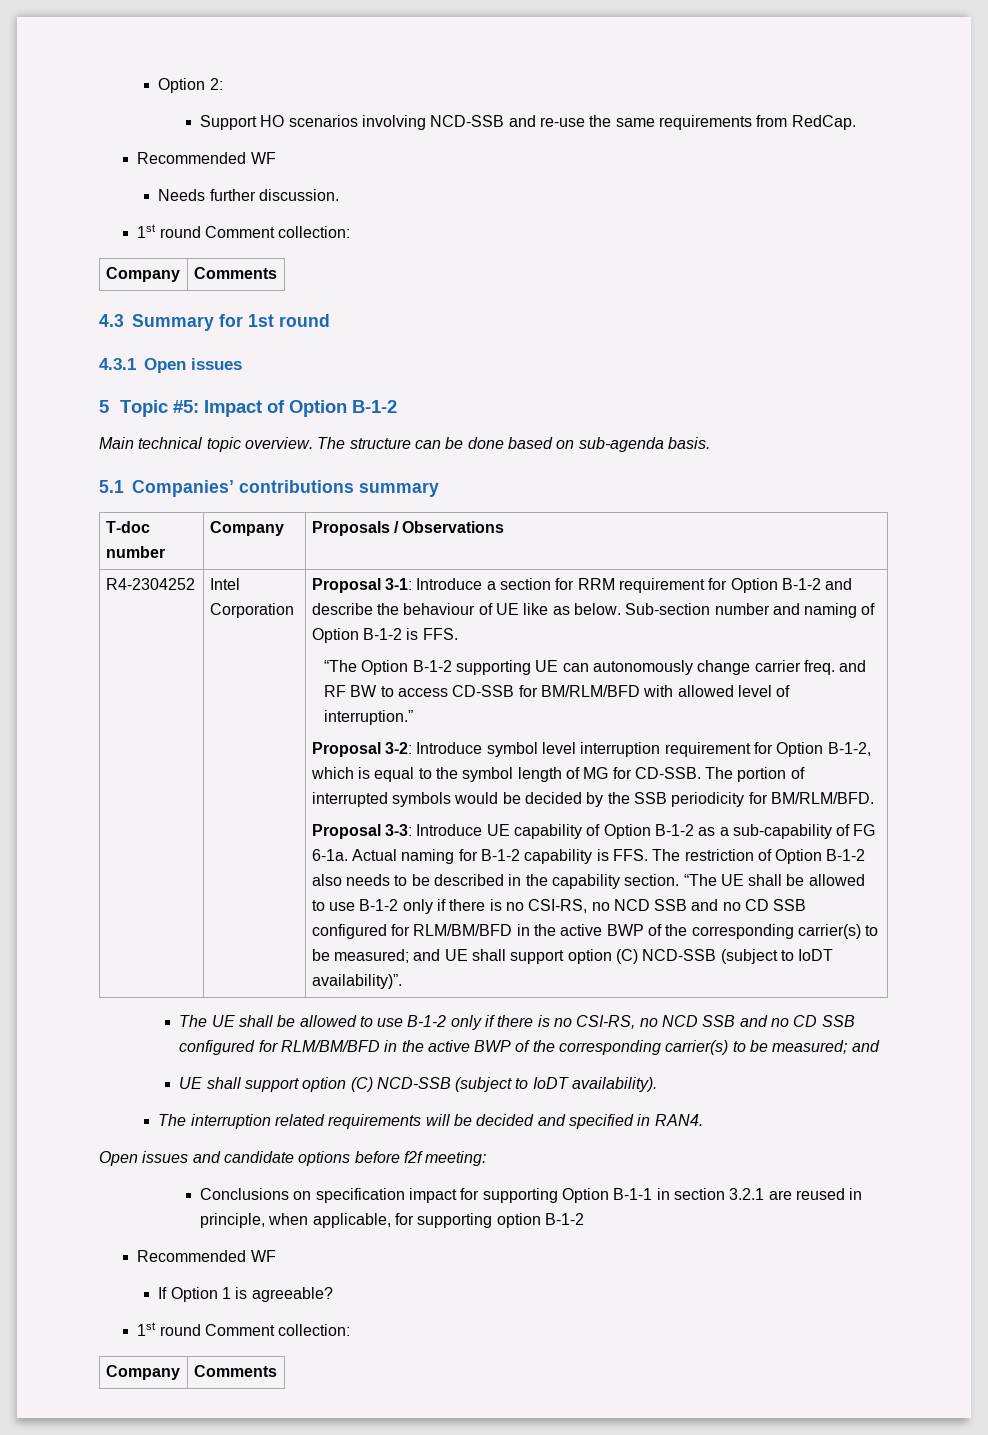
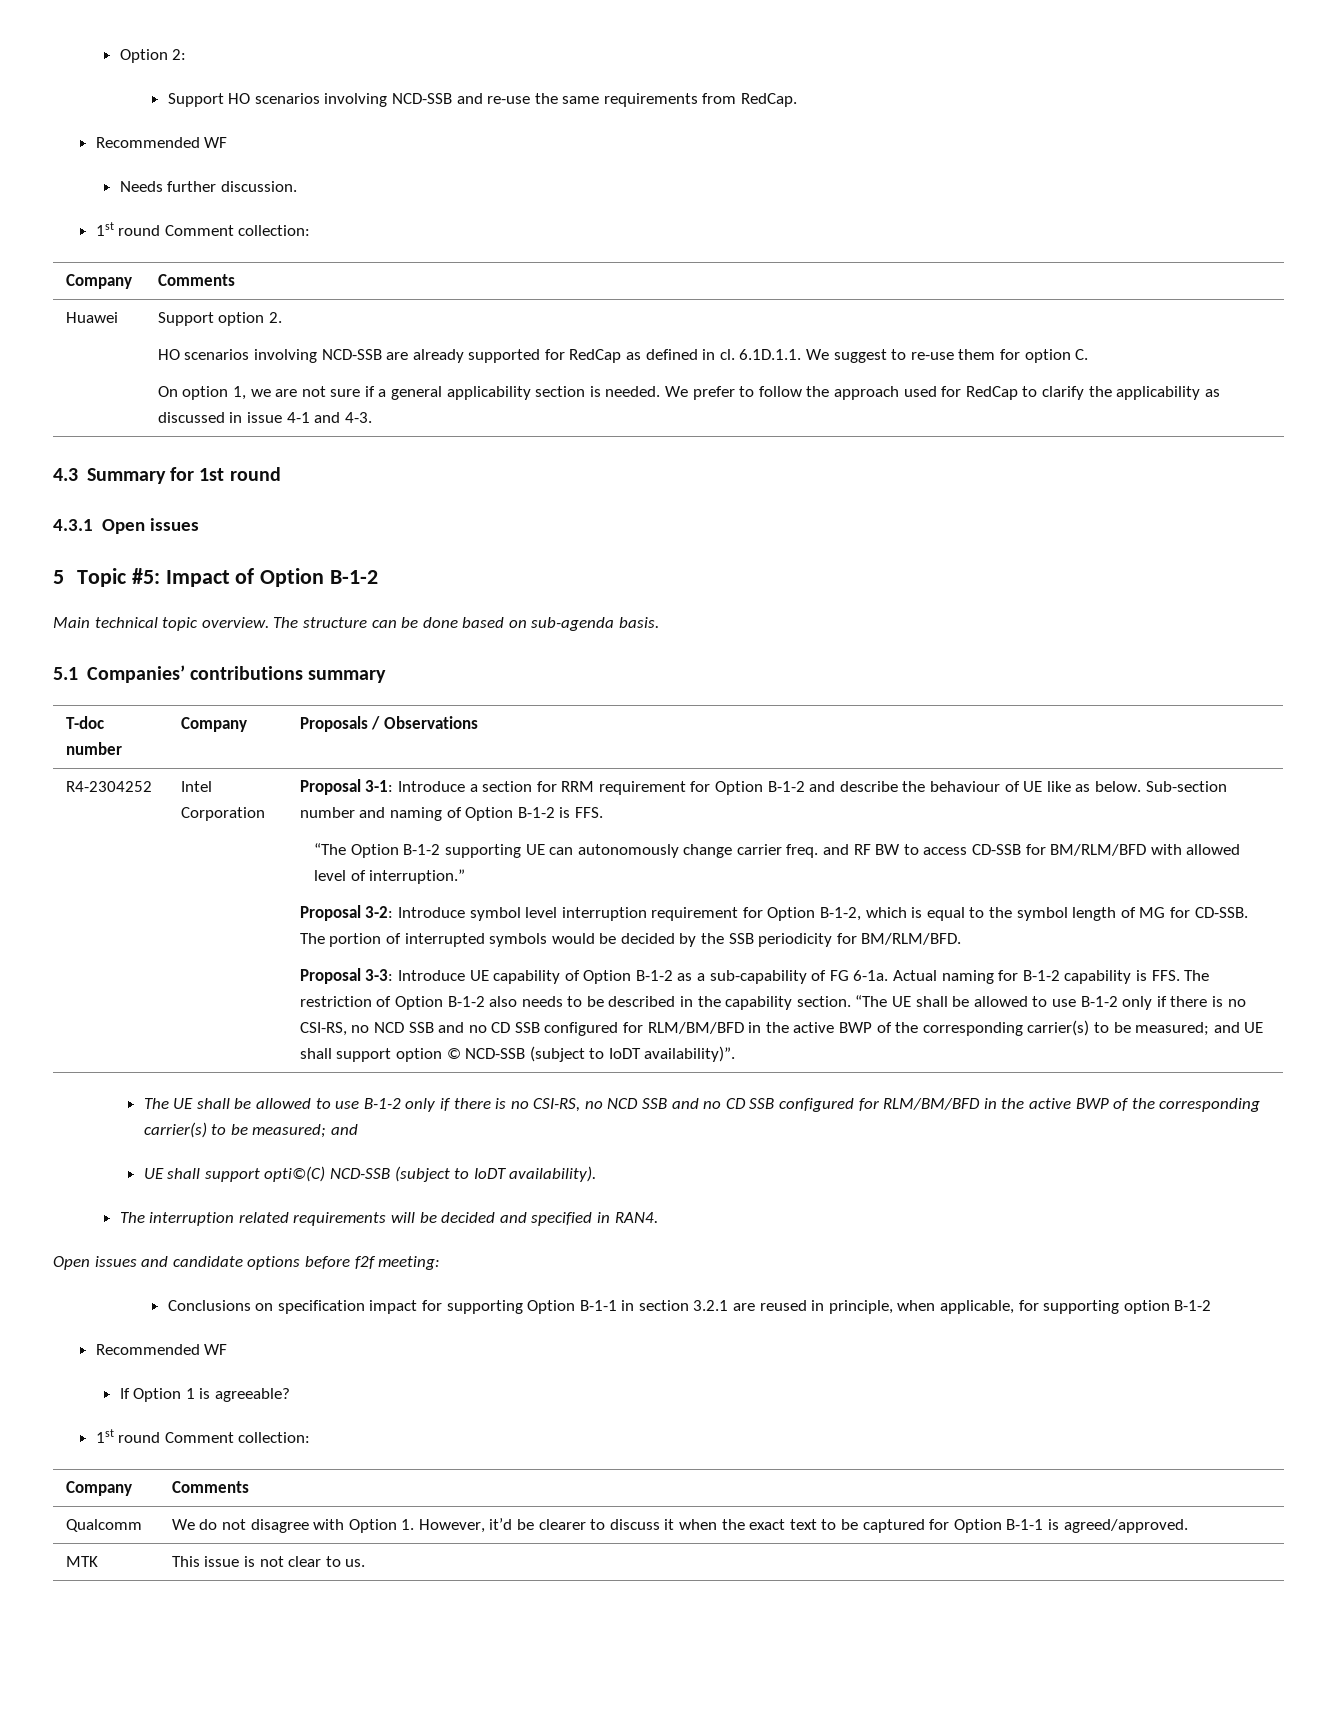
+ Huawei | Support option 2.
+ HO scenarios involving NCD-SSB are already supported for RedCap as defined in cl. 6.1D.1.1. We suggest to re-use them for option C.
+ On option 1, we are not sure if a general applicability section is needed. We prefer to follow the approach used for RedCap to clarify the applicability as discussed in issue 4-1 and 4-3.
- “The UE shall be allowed to use B-1-2 only if there is no CSI-RS, no NCD SSB and no CD SSB configured for RLM/BM/BFD in the active BWP of the corresponding carrier(s) to be measured; and UE shall support option (C) NCD-SSB (subject to IoDT availability)”.
+ “The UE shall be allowed to use B-1-2 only if there is no CSI-RS, no NCD SSB and no CD SSB configured for RLM/BM/BFD in the active BWP of the corresponding carrier(s) to be measured; and UE shall support option © NCD-SSB (subject to IoDT availability)”.
- UE shall support option (C) NCD-SSB (subject to IoDT availability).
+ UE shall support opti©(C) NCD-SSB (subject to IoDT availability).
+ Qualcomm | We do not disagree with Option 1. However, it’d be clearer to discuss it when the exact text to be captured for Option B-1-1 is agreed/approved.
+ MTK | This issue is not clear to us.

